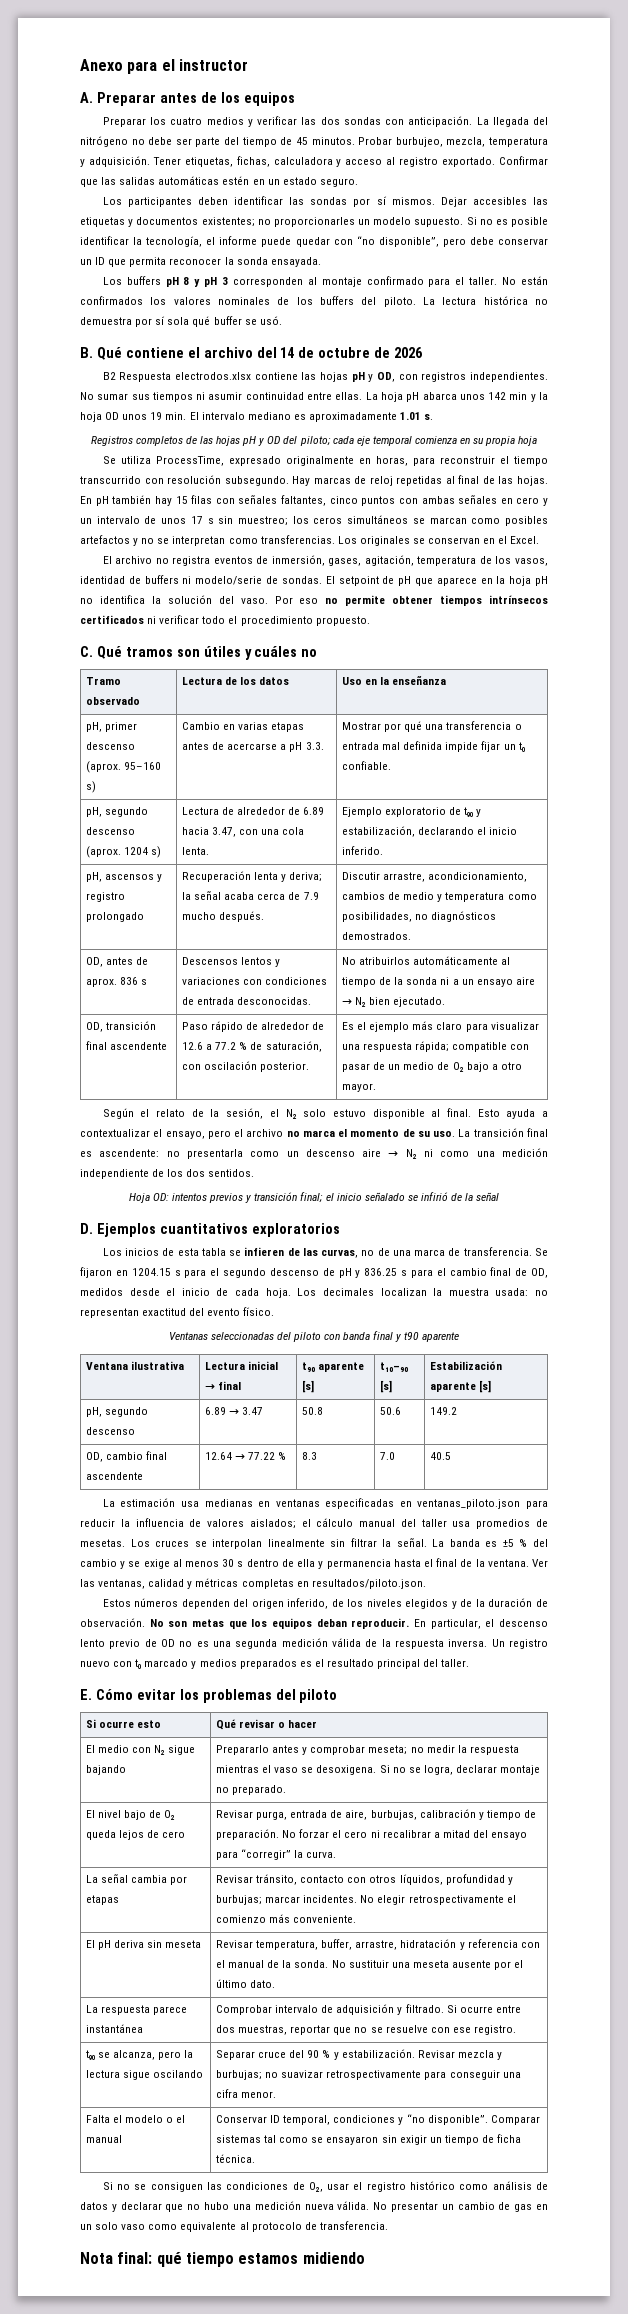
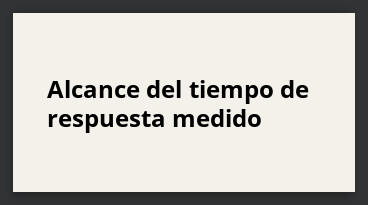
- Anexo para el instructor
- A. Preparar antes de los equipos
- Preparar los cuatro medios y verificar las dos sondas con anticipación. La llegada del nitrógeno no debe ser parte del tiempo de 45 minutos. Probar burbujeo, mezcla, temperatura y adquisición. Tener etiquetas, fichas, calculadora y acceso al registro exportado. Confirmar que las salidas automáticas estén en un estado seguro.
- Los participantes deben identificar las sondas por sí mismos. Dejar accesibles las etiquetas y documentos existentes; no proporcionarles un modelo supuesto. Si no es posible identificar la tecnología, el informe puede quedar con “no disponible”, pero debe conservar un ID que permita reconocer la sonda ensayada.
- Los buffers pH 8 y pH 3 corresponden al montaje confirmado para el taller. No están confirmados los valores nominales de los buffers del piloto. La lectura histórica no demuestra por sí sola qué buffer se usó.
- B. Qué contiene el archivo del 14 de octubre de 2026
- B2 Respuesta electrodos.xlsx contiene las hojas pH y OD, con registros independientes. No sumar sus tiempos ni asumir continuidad entre ellas. La hoja pH abarca unos 142 min y la hoja OD unos 19 min. El intervalo mediano es aproximadamente 1.01 s.
- Registros completos de las hojas pH y OD del piloto; cada eje temporal comienza en su propia hoja
- Se utiliza ProcessTime, expresado originalmente en horas, para reconstruir el tiempo transcurrido con resolución subsegundo. Hay marcas de reloj repetidas al final de las hojas. En pH también hay 15 filas con señales faltantes, cinco puntos con ambas señales en cero y un intervalo de unos 17 s sin muestreo; los ceros simultáneos se marcan como posibles artefactos y no se interpretan como transferencias. Los originales se conservan en el Excel.
- El archivo no registra eventos de inmersión, gases, agitación, temperatura de los vasos, identidad de buffers ni modelo/serie de sondas. El setpoint de pH que aparece en la hoja pH no identifica la solución del vaso. Por eso no permite obtener tiempos intrínsecos certificados ni verificar todo el procedimiento propuesto.
- C. Qué tramos son útiles y cuáles no
- Tramo observado | Lectura de los datos | Uso en la enseñanza
- pH, primer descenso (aprox. 95–160 s) | Cambio en varias etapas antes de acercarse a pH 3.3. | Mostrar por qué una transferencia o entrada mal definida impide fijar un t₀ confiable.
- pH, segundo descenso (aprox. 1204 s) | Lectura de alrededor de 6.89 hacia 3.47, con una cola lenta. | Ejemplo exploratorio de t₉₀ y estabilización, declarando el inicio inferido.
- pH, ascensos y registro prolongado | Recuperación lenta y deriva; la señal acaba cerca de 7.9 mucho después. | Discutir arrastre, acondicionamiento, cambios de medio y temperatura como posibilidades, no diagnósticos demostrados.
- OD, antes de aprox. 836 s | Descensos lentos y variaciones con condiciones de entrada desconocidas. | No atribuirlos automáticamente al tiempo de la sonda ni a un ensayo aire → N₂ bien ejecutado.
- OD, transición final ascendente | Paso rápido de alrededor de 12.6 a 77.2 % de saturación, con oscilación posterior. | Es el ejemplo más claro para visualizar una respuesta rápida; compatible con pasar de un medio de O₂ bajo a otro mayor.
- Según el relato de la sesión, el N₂ solo estuvo disponible al final. Esto ayuda a contextualizar el ensayo, pero el archivo no marca el momento de su uso. La transición final es ascendente: no presentarla como un descenso aire → N₂ ni como una medición independiente de los dos sentidos.
- Hoja OD: intentos previos y transición final; el inicio señalado se infirió de la señal
- D. Ejemplos cuantitativos exploratorios
- Los inicios de esta tabla se infieren de las curvas, no de una marca de transferencia. Se fijaron en 1204.15 s para el segundo descenso de pH y 836.25 s para el cambio final de OD, medidos desde el inicio de cada hoja. Los decimales localizan la muestra usada: no representan exactitud del evento físico.
- Ventanas seleccionadas del piloto con banda final y t90 aparente
- Ventana ilustrativa | Lectura inicial → final | t₉₀ aparente [s] | t₁₀–₉₀ [s] | Estabilización aparente [s]
- pH, segundo descenso | 6.89 → 3.47 | 50.8 | 50.6 | 149.2
- OD, cambio final ascendente | 12.64 → 77.22 % | 8.3 | 7.0 | 40.5
- La estimación usa medianas en ventanas especificadas en ventanas_piloto.json para reducir la influencia de valores aislados; el cálculo manual del taller usa promedios de mesetas. Los cruces se interpolan linealmente sin filtrar la señal. La banda es ±5 % del cambio y se exige al menos 30 s dentro de ella y permanencia hasta el final de la ventana. Ver las ventanas, calidad y métricas completas en resultados/piloto.json.
- Estos números dependen del origen inferido, de los niveles elegidos y de la duración de observación. No son metas que los equipos deban reproducir. En particular, el descenso lento previo de OD no es una segunda medición válida de la respuesta inversa. Un registro nuevo con t₀ marcado y medios preparados es el resultado principal del taller.
- E. Cómo evitar los problemas del piloto
- Si ocurre esto | Qué revisar o hacer
- El medio con N₂ sigue bajando | Prepararlo antes y comprobar meseta; no medir la respuesta mientras el vaso se desoxigena. Si no se logra, declarar montaje no preparado.
- El nivel bajo de O₂ queda lejos de cero | Revisar purga, entrada de aire, burbujas, calibración y tiempo de preparación. No forzar el cero ni recalibrar a mitad del ensayo para “corregir” la curva.
- La señal cambia por etapas | Revisar tránsito, contacto con otros líquidos, profundidad y burbujas; marcar incidentes. No elegir retrospectivamente el comienzo más conveniente.
- El pH deriva sin meseta | Revisar temperatura, buffer, arrastre, hidratación y referencia con el manual de la sonda. No sustituir una meseta ausente por el último dato.
- La respuesta parece instantánea | Comprobar intervalo de adquisición y filtrado. Si ocurre entre dos muestras, reportar que no se resuelve con ese registro.
- t₉₀ se alcanza, pero la lectura sigue oscilando | Separar cruce del 90 % y estabilización. Revisar mezcla y burbujas; no suavizar retrospectivamente para conseguir una cifra menor.
- Falta el modelo o el manual | Conservar ID temporal, condiciones y “no disponible”. Comparar sistemas tal como se ensayaron sin exigir un tiempo de ficha técnica.
- Si no se consiguen las condiciones de O₂, usar el registro histórico como análisis de datos y declarar que no hubo una medición nueva válida. No presentar un cambio de gas en un solo vaso como equivalente al protocolo de transferencia.
- Nota final: qué tiempo estamos midiendo
+ Alcance del tiempo de respuesta medido

